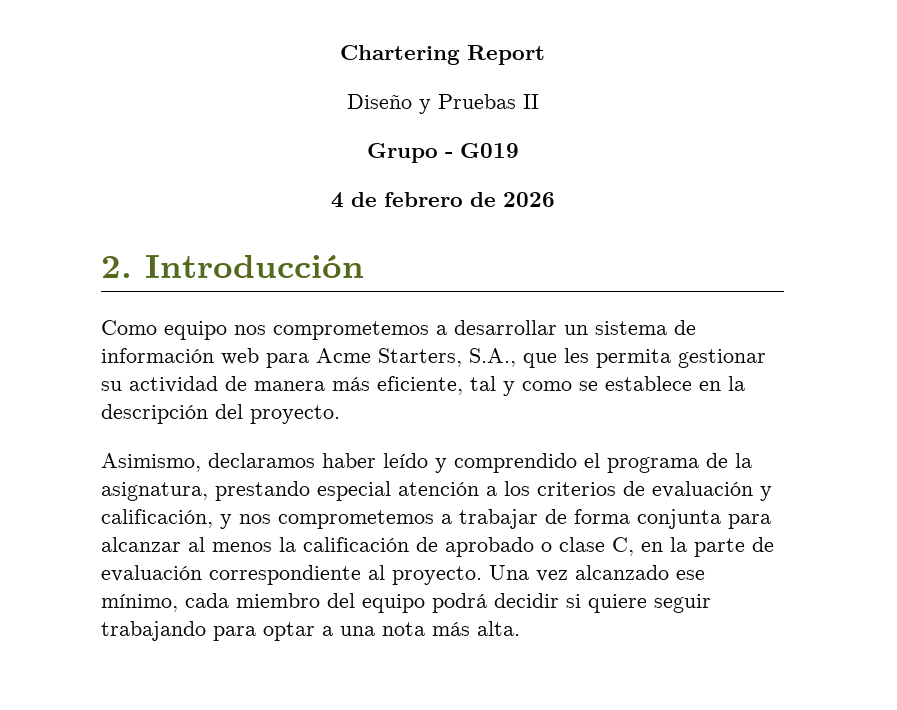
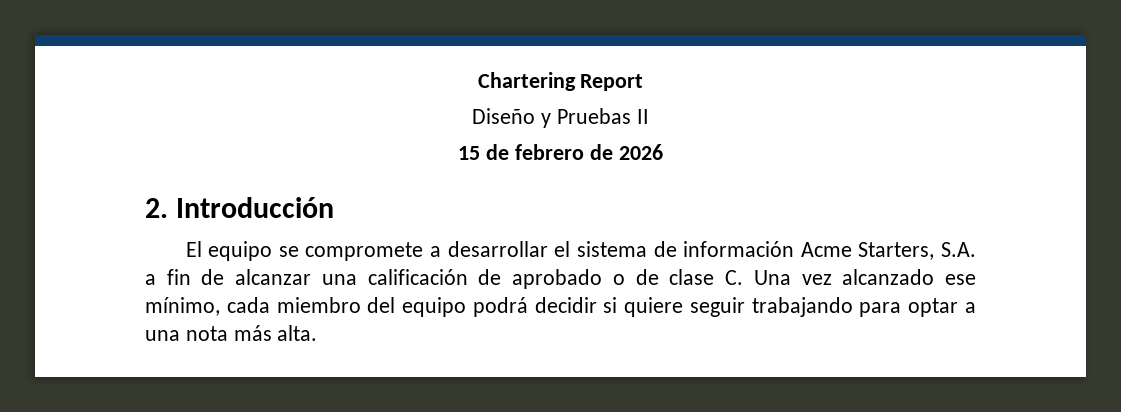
- Grupo - G019
- 4 de febrero de 2026
+ 15 de febrero de 2026
- Como equipo nos comprometemos a desarrollar un sistema de información web para Acme Starters, S.A., que les permita gestionar su actividad de manera más eficiente, tal y como se establece en la descripción del proyecto.
- Asimismo, declaramos haber leído y comprendido el programa de la asignatura, prestando especial atención a los criterios de evaluación y calificación, y nos comprometemos a trabajar de forma conjunta para alcanzar al menos la calificación de aprobado o clase C, en la parte de evaluación correspondiente al proyecto. Una vez alcanzado ese mínimo, cada miembro del equipo podrá decidir si quiere seguir trabajando para optar a una nota más alta.
+ El equipo se compromete a desarrollar el sistema de información Acme Starters, S.A. a fin de alcanzar una calificación de aprobado o de clase C. Una vez alcanzado ese mínimo, cada miembro del equipo podrá decidir si quiere seguir trabajando para optar a una nota más alta.

